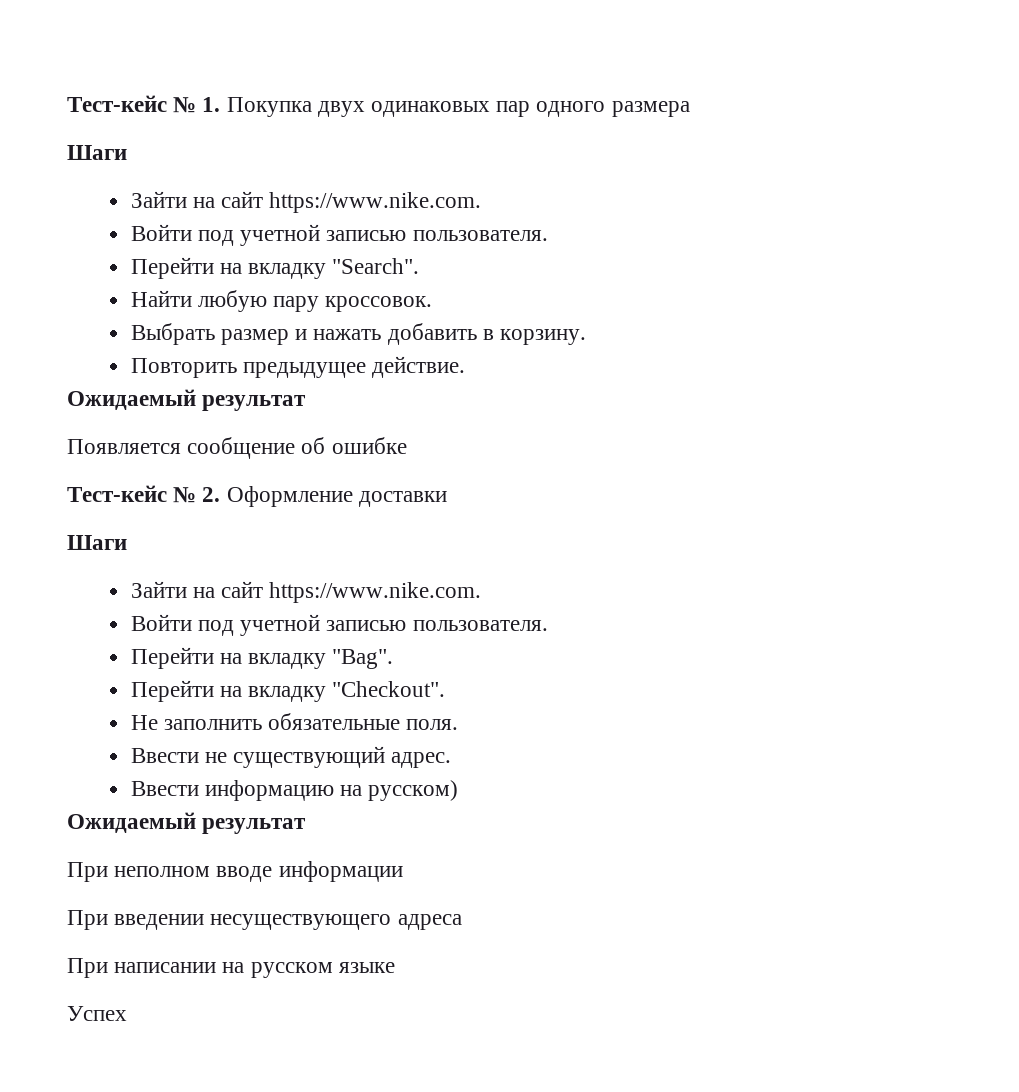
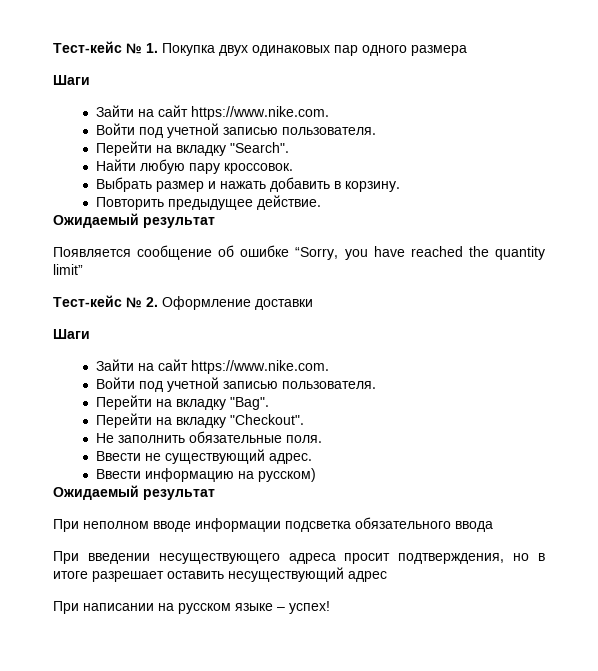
- Появляется сообщение об ошибке
+ Появляется сообщение об ошибке “Sorry, you have reached the quantity limit”
- При неполном вводе информации
+ При неполном вводе информации подсветка обязательного ввода
- При введении несуществующего адреса
+ При введении несуществующего адреса просит подтверждения, но в итоге разрешает оставить несуществующий адрес
- При написании на русском языке
- Успех
+ При написании на русском языке – успех!

